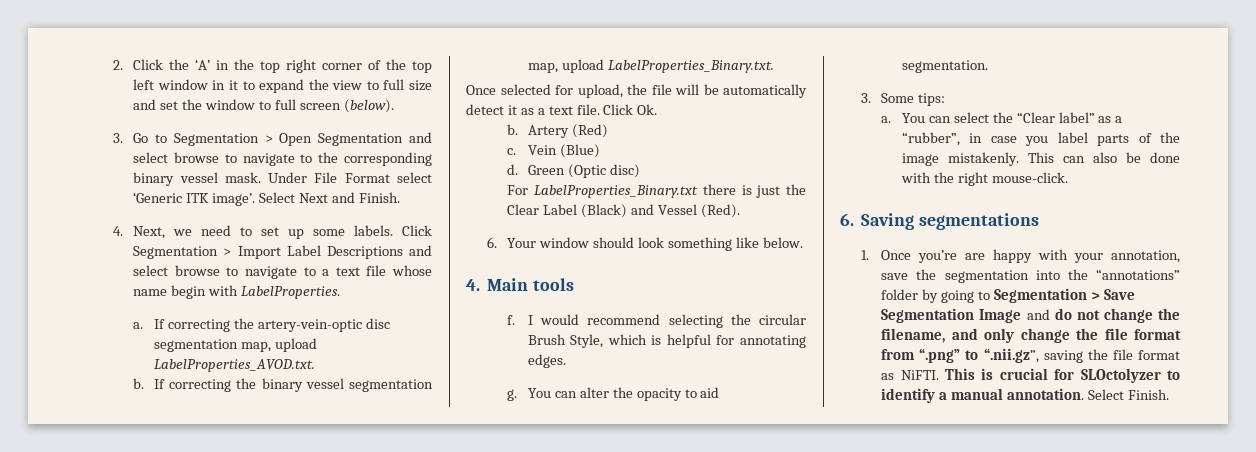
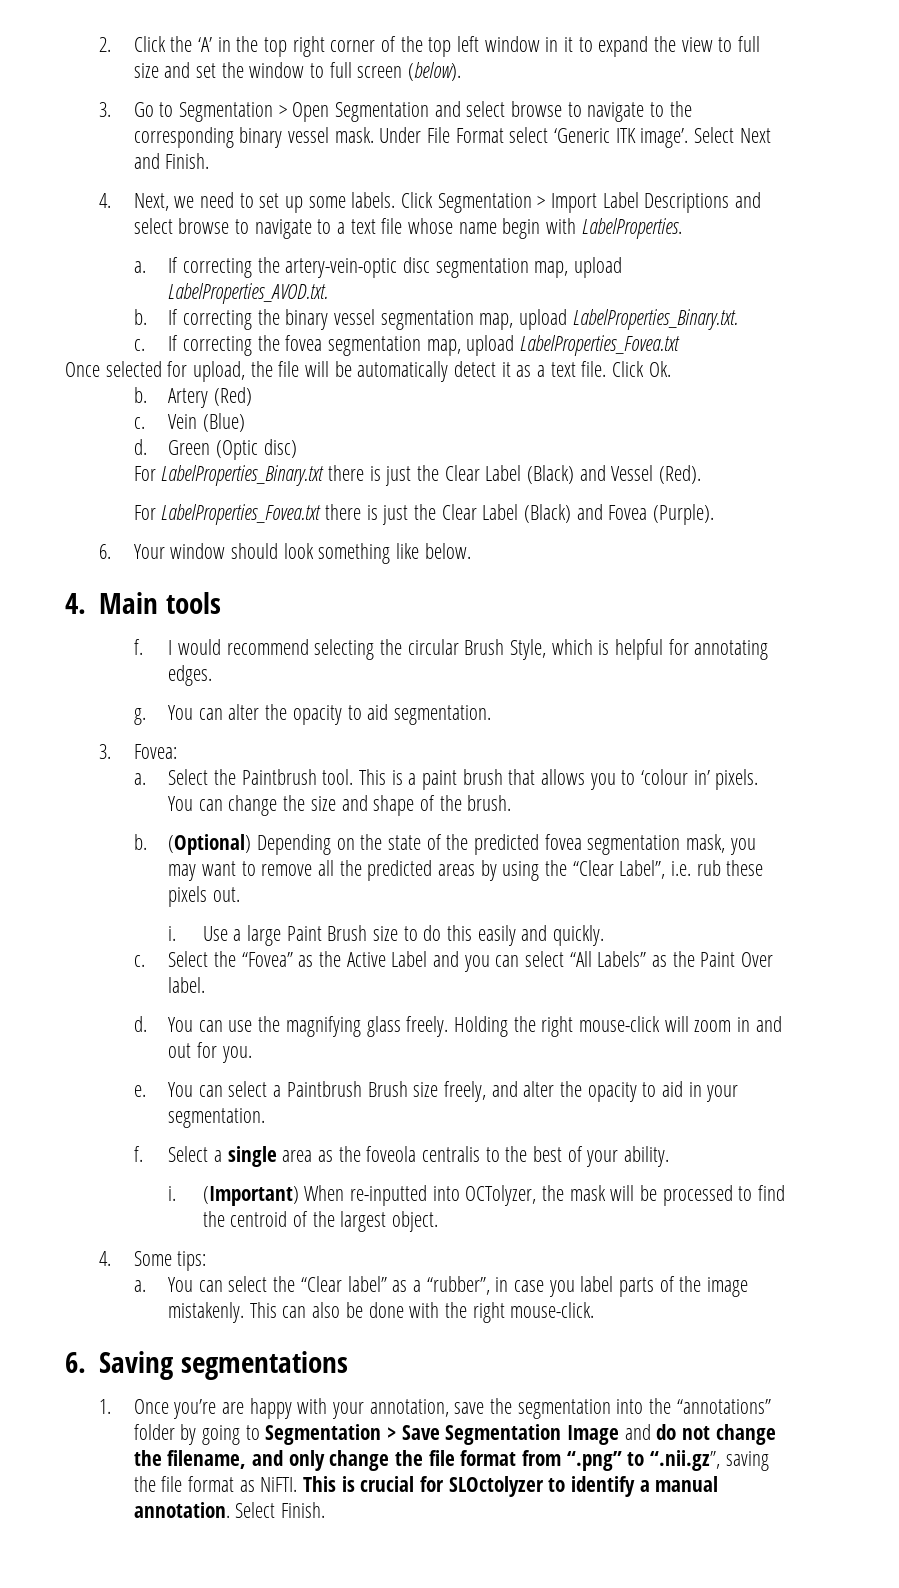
+ c. If correcting the fovea segmentation map, upload LabelProperties_Fovea.txt
+ For LabelProperties_Fovea.txt there is just the Clear Label (Black) and Fovea (Purple).
- 3. Some tips:
+ 3. Fovea:
+ a. Select the Paintbrush tool. This is a paint brush that allows you to ‘colour in’ pixels. You can change the size and shape of the brush.
+ b. (Optional) Depending on the state of the predicted fovea segmentation mask, you may want to remove all the predicted areas by using the “Clear Label”, i.e. rub these pixels out.
+ i. Use a large Paint Brush size to do this easily and quickly.
+ c. Select the “Fovea” as the Active Label and you can select “All Labels” as the Paint Over label.
+ d. You can use the magnifying glass freely. Holding the right mouse-click will zoom in and out for you.
+ e. You can select a Paintbrush Brush size freely, and alter the opacity to aid in your segmentation.
+ f. Select a single area as the foveola centralis to the best of your ability.
+ i. (Important) When re-inputted into OCTolyzer, the mask will be processed to find the centroid of the largest object.
+ 4. Some tips:

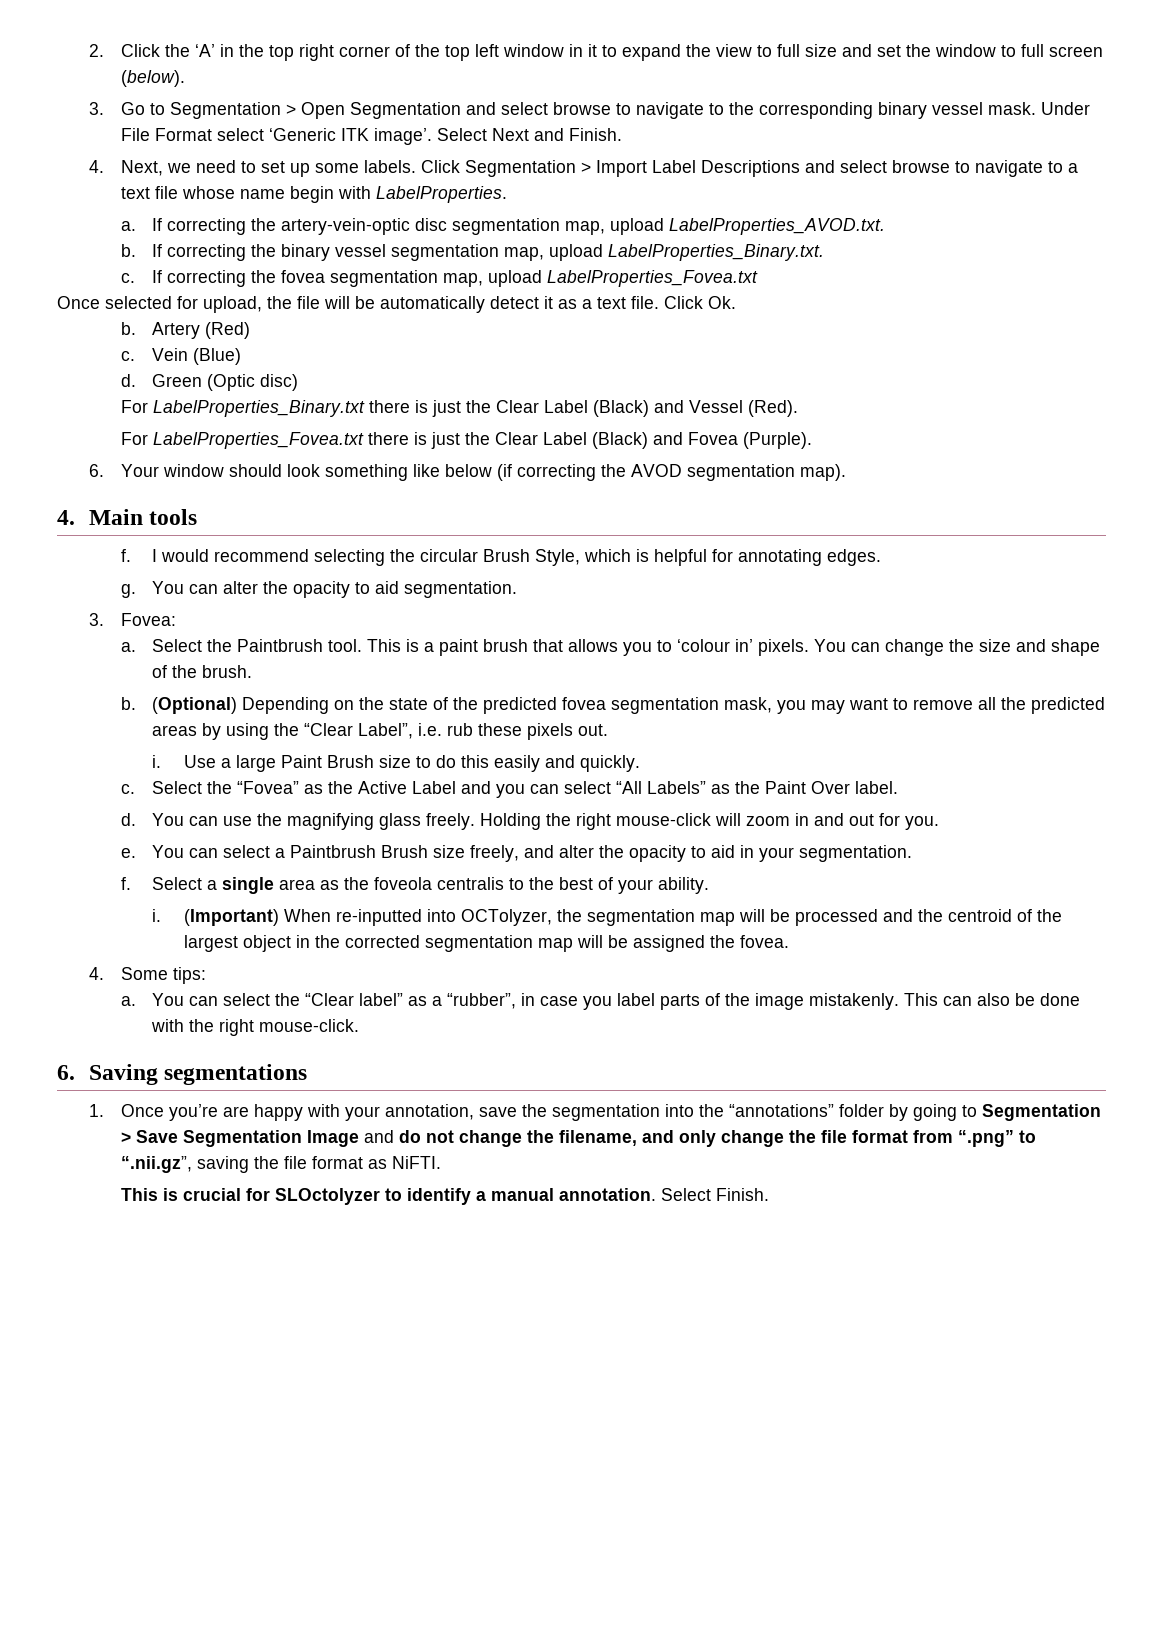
- 6. Your window should look something like below.
+ 6. Your window should look something like below (if correcting the AVOD segmentation map).
- (Important) When re-inputted into OCTolyzer, the mask will be processed to find the centroid of the largest object.
+ (Important) When re-inputted into OCTolyzer, the segmentation map will be processed and the centroid of the largest object in the corrected segmentation map will be assigned the fovea.
- 1. Once you’re are happy with your annotation, save the segmentation into the “annotations” folder by going to Segmentation > Save Segmentation Image and do not change the filename, and only change the file format from “.png” to “.nii.gz”, saving the file format as NiFTI. This is crucial for SLOctolyzer to identify a manual annotation.
+ 1. Once you’re are happy with your annotation, save the segmentation into the “annotations” folder by going to Segmentation > Save Segmentation Image and do not change the filename, and only change the file format from “.png” to “.nii.gz”, saving the file format as NiFTI.
+ This is crucial for SLOctolyzer to identify a manual annotation.

